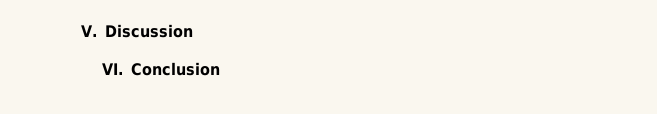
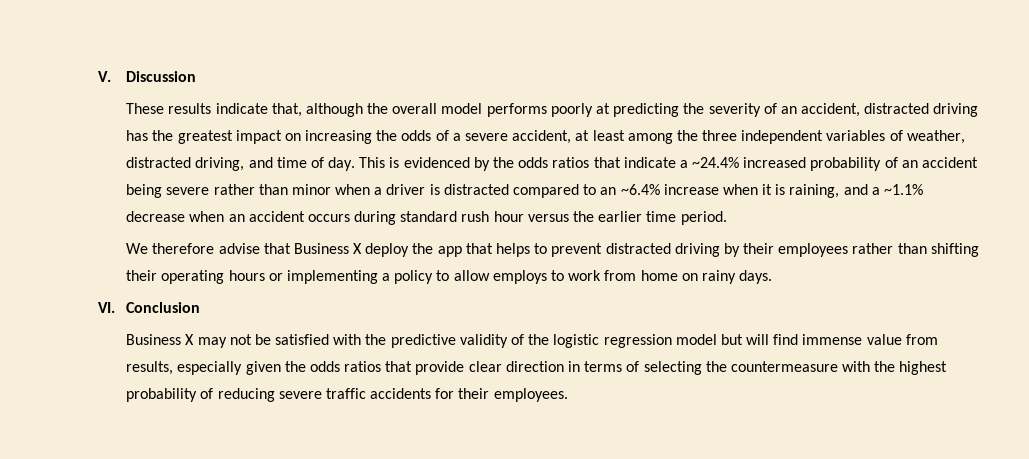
+ These results indicate that, although the overall model performs poorly at predicting the severity of an accident, distracted driving has the greatest impact on increasing the odds of a severe accident, at least among the three independent variables of weather, distracted driving, and time of day. This is evidenced by the odds ratios that indicate a ~24.4% increased probability of an accident being severe rather than minor when a driver is distracted compared to an ~6.4% increase when it is raining, and a ~1.1% decrease when an accident occurs during standard rush hour versus the earlier time period.
+ We therefore advise that Business X deploy the app that helps to prevent distracted driving by their employees rather than shifting their operating hours or implementing a policy to allow employs to work from home on rainy days.
  VI. Conclusion
+ Business X may not be satisfied with the predictive validity of the logistic regression model but will find immense value from results, especially given the odds ratios that provide clear direction in terms of selecting the countermeasure with the highest probability of reducing severe traffic accidents for their employees.

